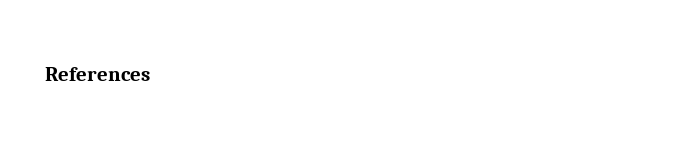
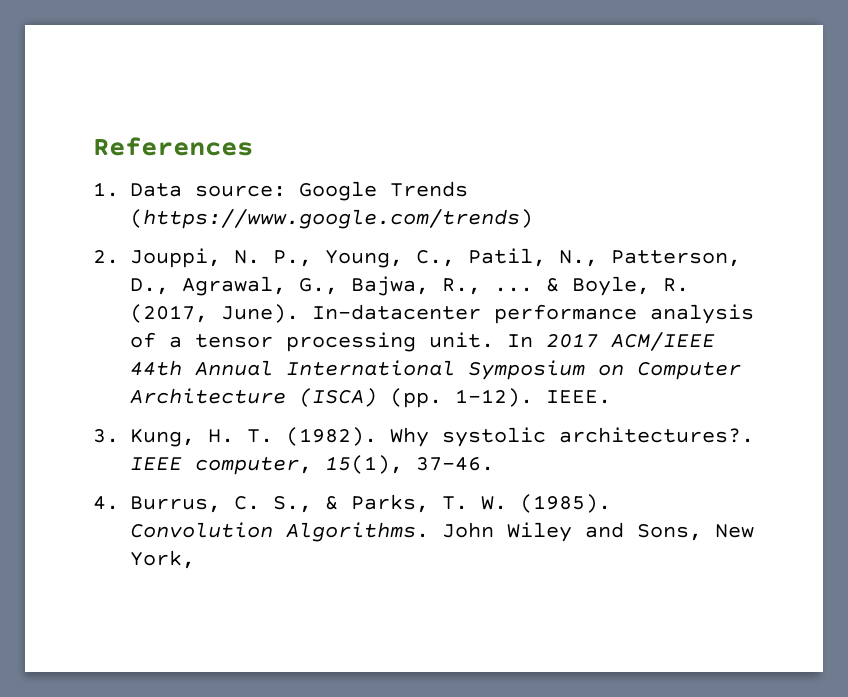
+ 1. Data source: Google Trends (https://www.google.com/trends)
+ 2. Jouppi, N. P., Young, C., Patil, N., Patterson, D., Agrawal, G., Bajwa, R., ... & Boyle, R. (2017, June). In-datacenter performance analysis of a tensor processing unit. In 2017 ACM/IEEE 44th Annual International Symposium on Computer Architecture (ISCA) (pp. 1-12). IEEE.
+ 3. Kung, H. T. (1982). Why systolic architectures?. IEEE computer, 15(1), 37-46.
+ 4. Burrus, C. S., & Parks, T. W. (1985). Convolution Algorithms. John Wiley and Sons, New York,

